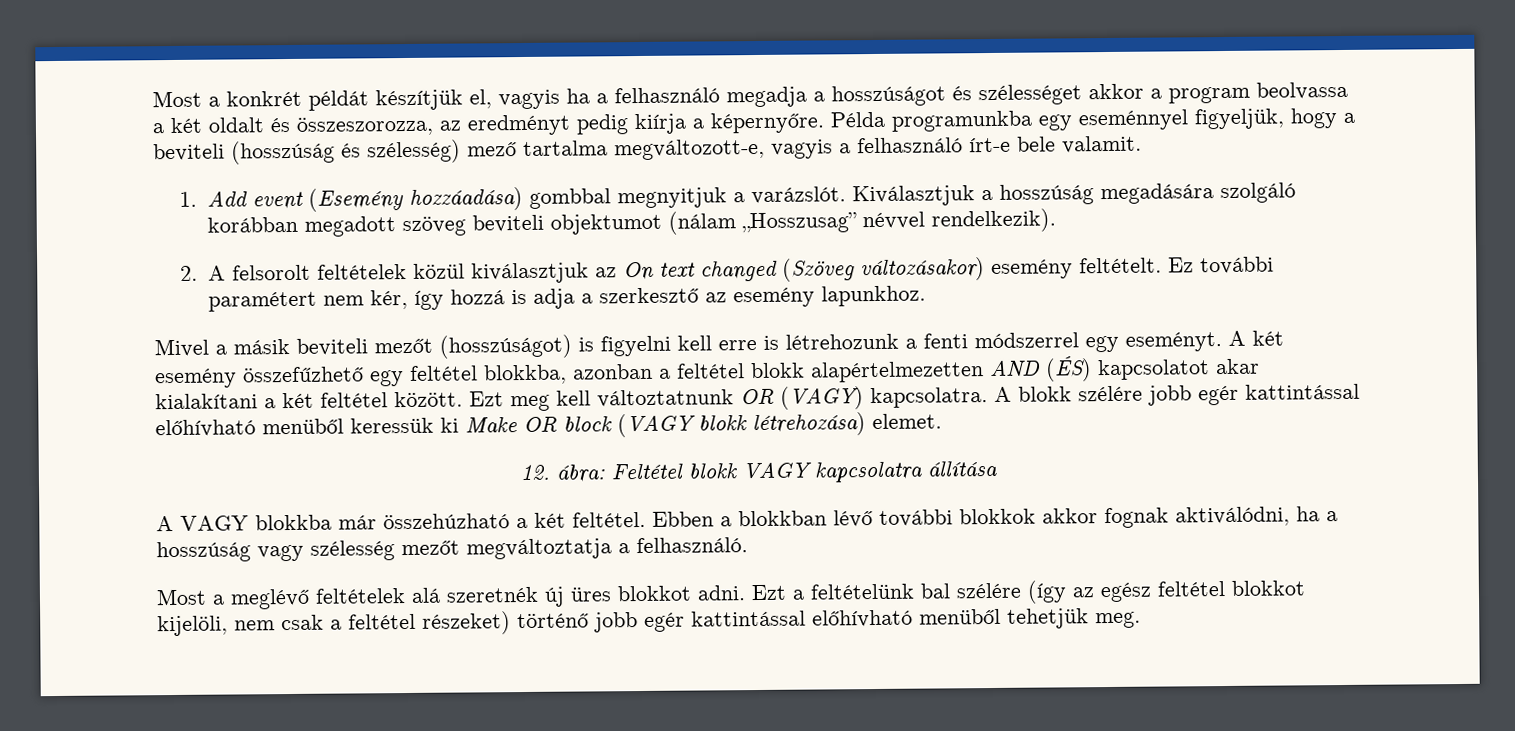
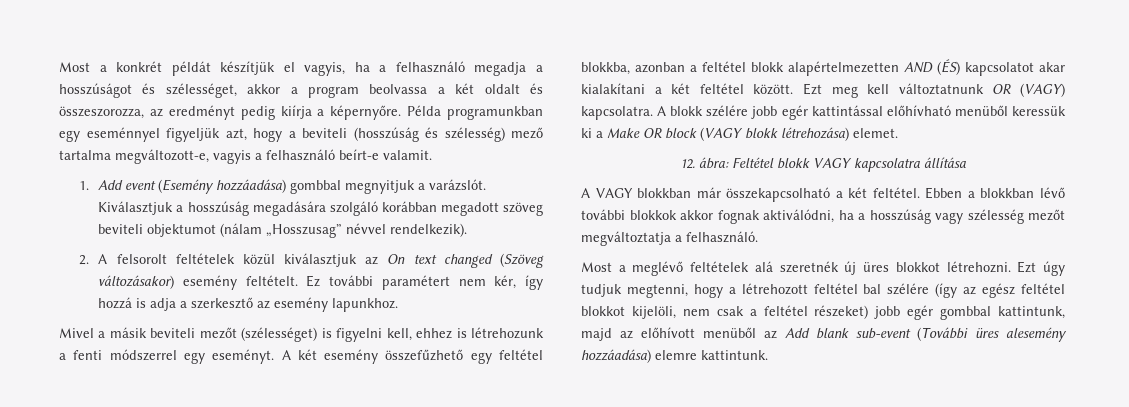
- Most a konkrét példát készítjük el, vagyis ha a felhasználó megadja a hosszúságot és szélességet akkor a program beolvassa a két oldalt és összeszorozza, az eredményt pedig kiírja a képernyőre.
+ Most a konkrét példát készítjük el vagyis, ha a felhasználó megadja a hosszúságot és szélességet, akkor a program beolvassa a két oldalt és összeszorozza, az eredményt pedig kiírja a képernyőre.
- Példa programunkba egy eseménnyel figyeljük, hogy a beviteli (hosszúság és szélesség) mező tartalma megváltozott-e, vagyis a felhasználó írt-e bele valamit.
+ Példa programunkban egy eseménnyel figyeljük azt, hogy a beviteli (hosszúság és szélesség) mező tartalma megváltozott-e, vagyis a felhasználó beírt-e valamit.
- Mivel a másik beviteli mezőt (hosszúságot) is figyelni kell erre is létrehozunk a fenti módszerrel egy eseményt.
+ Mivel a másik beviteli mezőt (szélességet) is figyelni kell, ehhez is létrehozunk a fenti módszerrel egy eseményt.
- A blokk szélére jobb egér kattintással előhívható menüből keressük ki Make OR block (VAGY blokk létrehozása) elemet.
+ A blokk szélére jobb egér kattintással előhívható menüből keressük ki a Make OR block (VAGY blokk létrehozása) elemet.
- A VAGY blokkba már összehúzható a két feltétel.
+ A VAGY blokkban már összekapcsolható a két feltétel.
- Most a meglévő feltételek alá szeretnék új üres blokkot adni. Ezt a feltételünk bal szélére (így az egész feltétel blokkot kijelöli, nem csak a feltétel részeket) történő jobb egér kattintással előhívható menüből tehetjük meg.
+ Most a meglévő feltételek alá szeretnék új üres blokkot létrehozni. Ezt úgy tudjuk megtenni, hogy a létrehozott feltétel bal szélére (így az egész feltétel blokkot kijelöli, nem csak a feltétel részeket) jobb egér gombbal kattintunk, majd az előhívott menüből az Add blank sub-event (További üres alesemény hozzáadása) elemre kattintunk.

